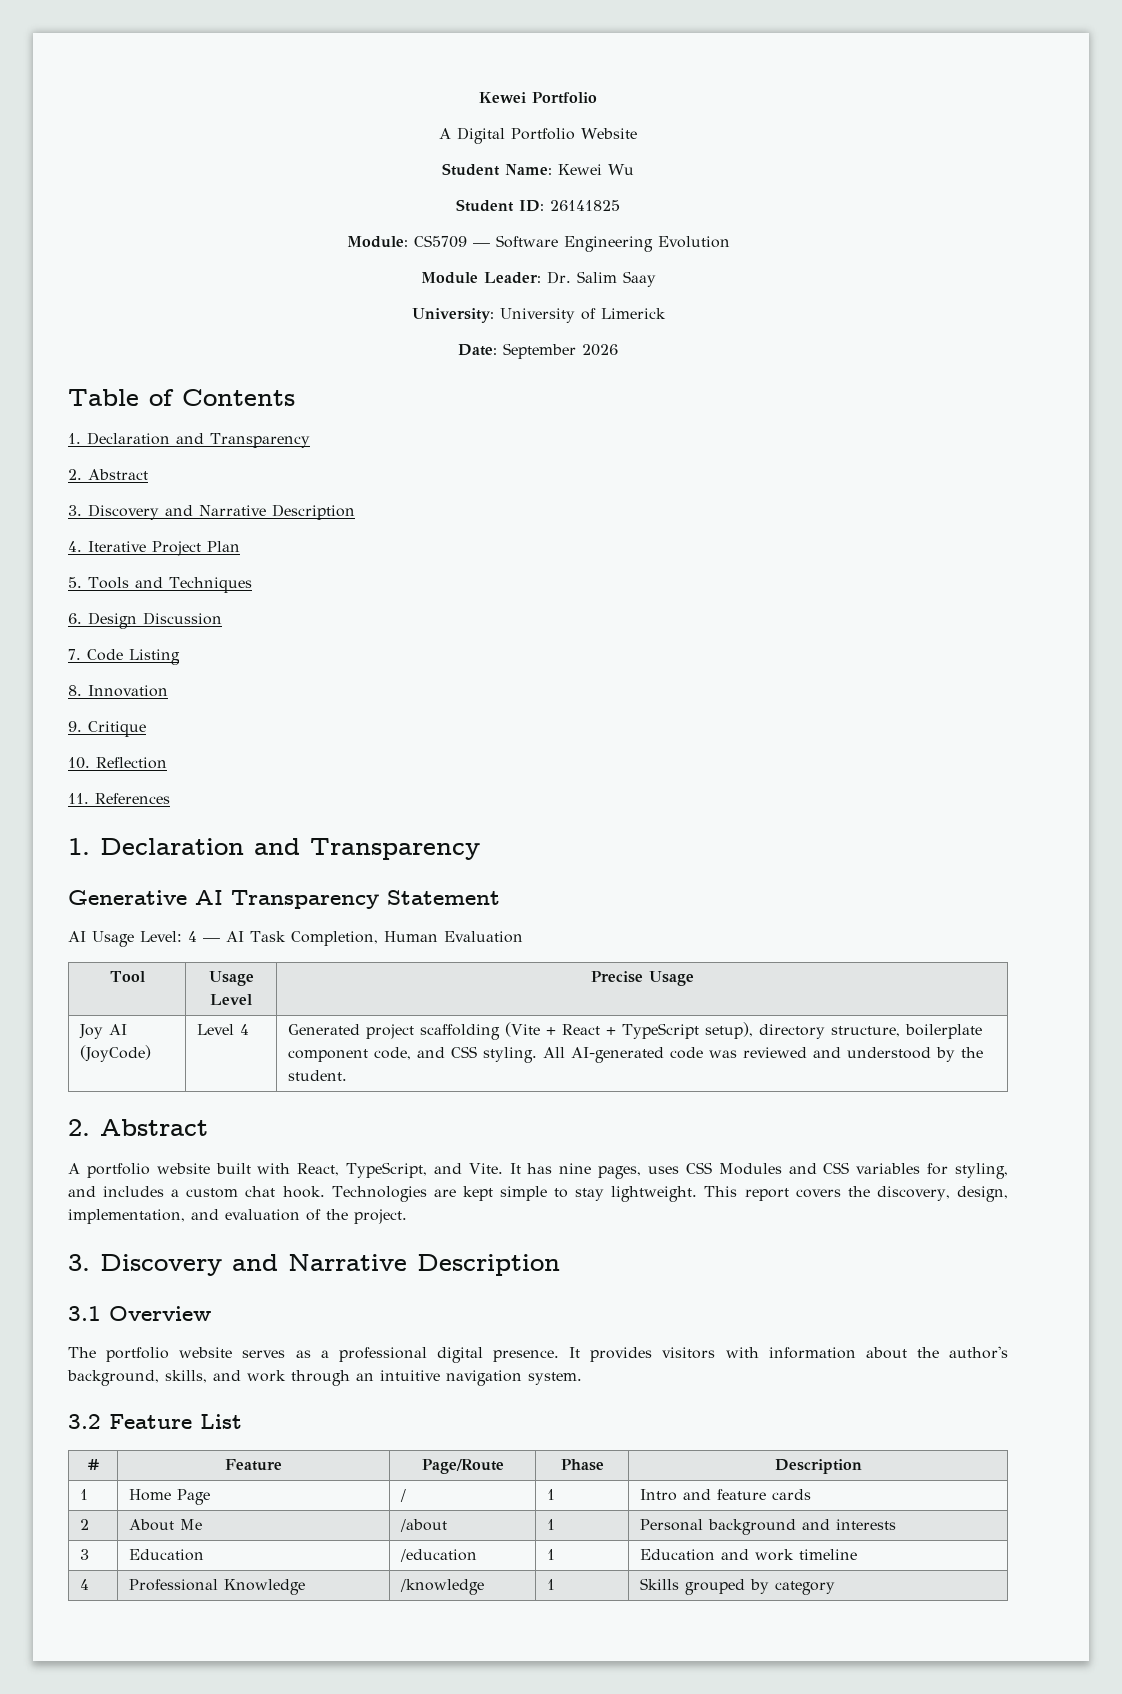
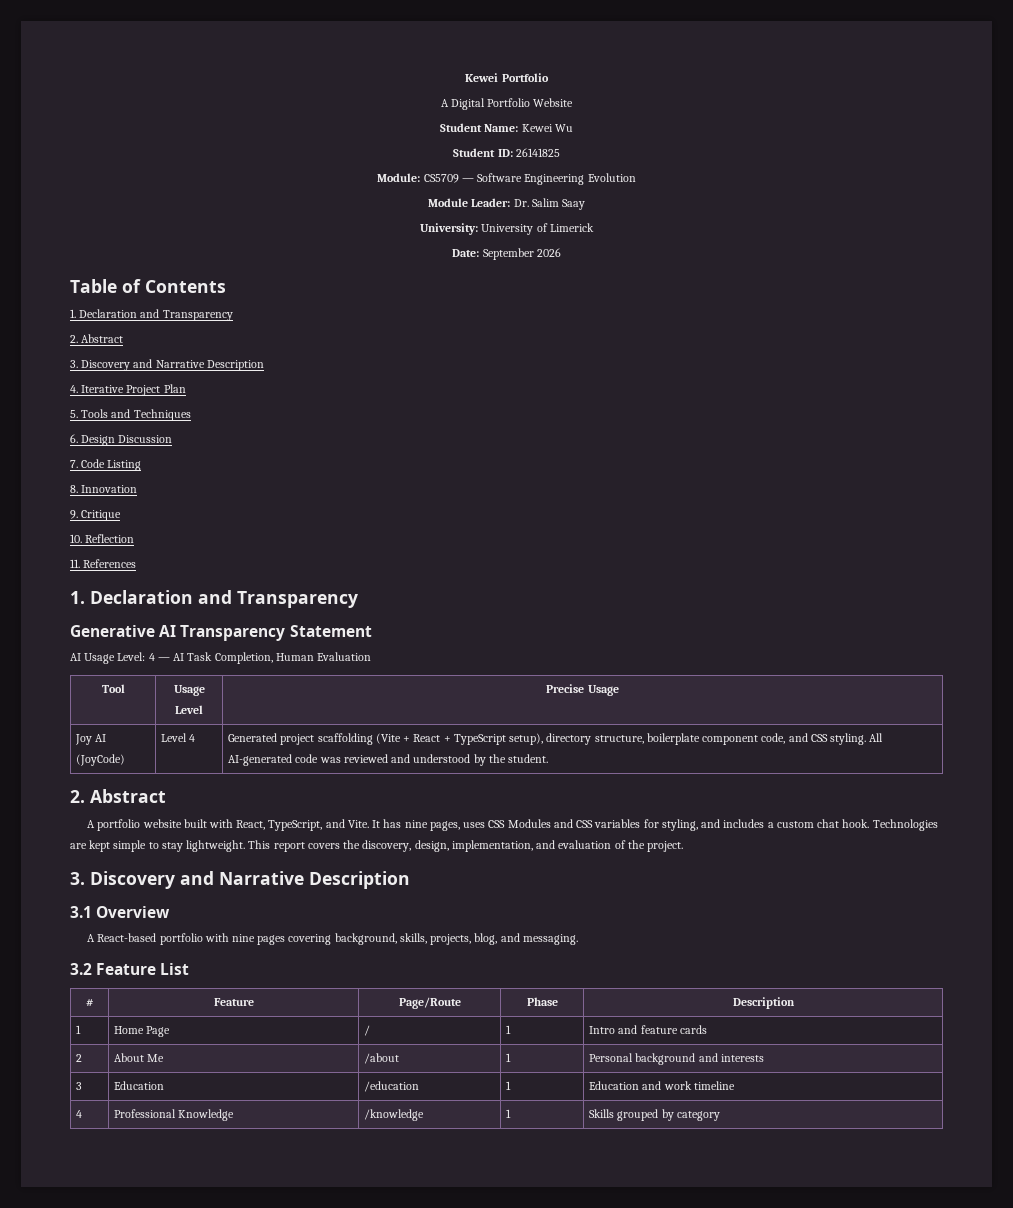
- The portfolio website serves as a professional digital presence. It provides visitors with information about the author's background, skills, and work through an intuitive navigation system.
+ A React-based portfolio with nine pages covering background, skills, projects, blog, and messaging.

